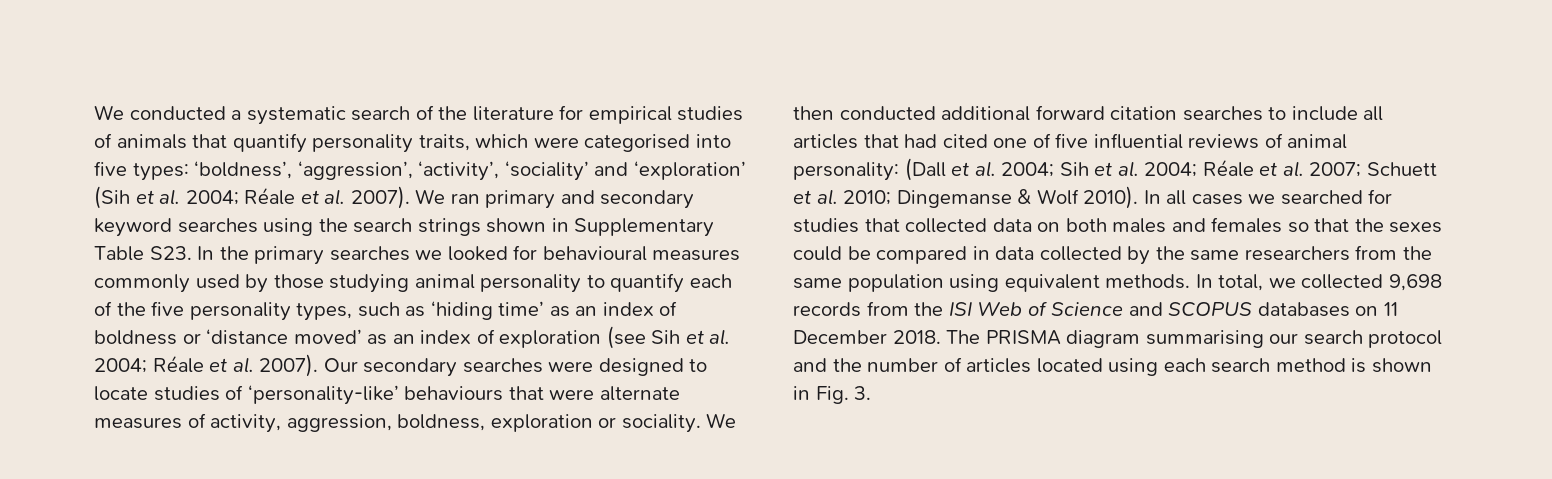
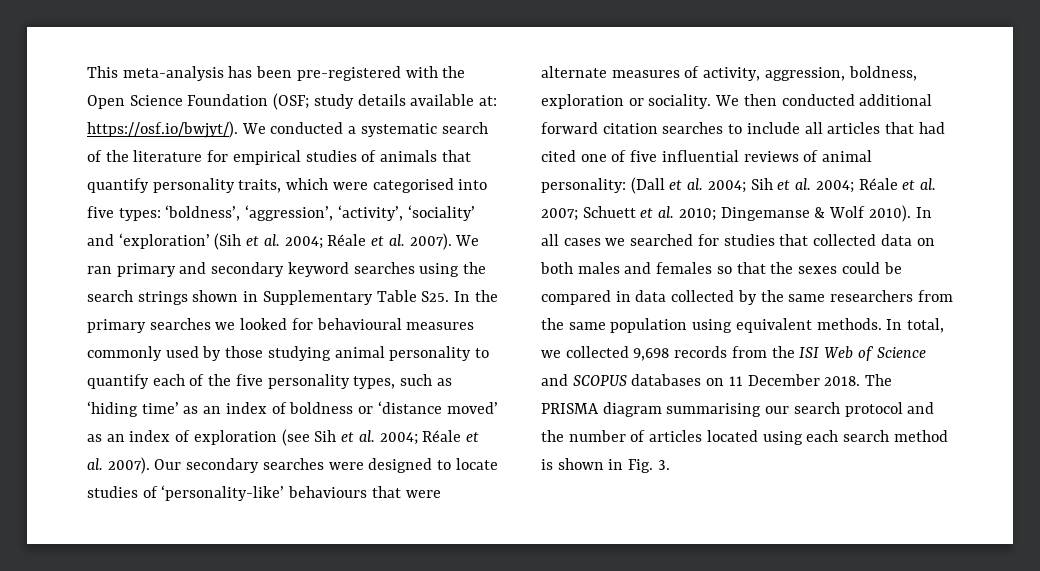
- We conducted a systematic search of the literature for empirical studies of animals that quantify personality traits, which were categorised into five types: ‘boldness’, ‘aggression’, ‘activity’, ‘sociality’ and ‘exploration’ (Sih et al. 2004; Réale et al. 2007).
+ This meta-analysis has been pre-registered with the Open Science Foundation (OSF; study details available at: https://osf.io/bwjyt/). We conducted a systematic search of the literature for empirical studies of animals that quantify personality traits, which were categorised into five types: ‘boldness’, ‘aggression’, ‘activity’, ‘sociality’ and ‘exploration’ (Sih et al. 2004; Réale et al. 2007).
- We ran primary and secondary keyword searches using the search strings shown in Supplementary Table S23. In the primary searches we looked for behavioural measures commonly used by those studying animal personality to quantify each of the five personality types, such as ‘hiding time’ as an index of boldness or ‘distance moved’ as an index of exploration (see Sih et al. 2004;
+ We ran primary and secondary keyword searches using the search strings shown in Supplementary Table S25. In the primary searches we looked for behavioural measures commonly used by those studying animal personality to quantify each of the five personality types, such as ‘hiding time’ as an index of boldness or ‘distance moved’ as an index of exploration (see Sih et al. 2004;

